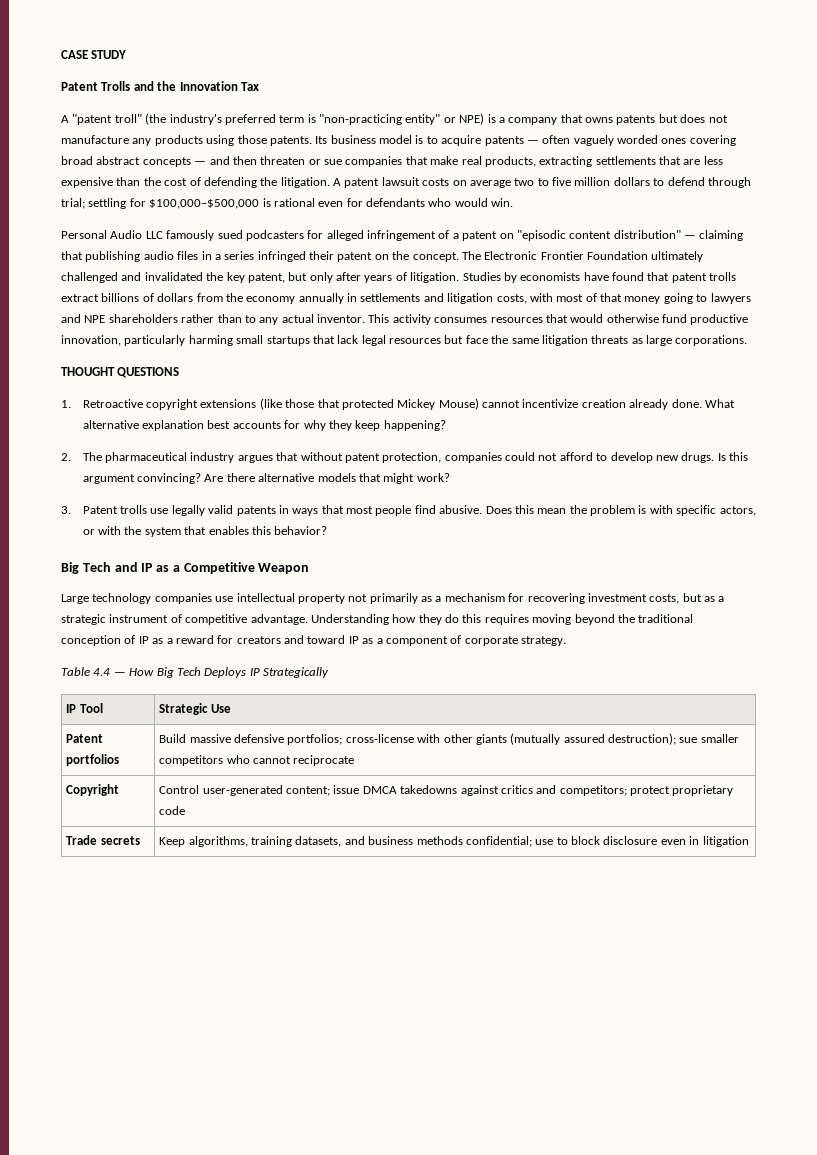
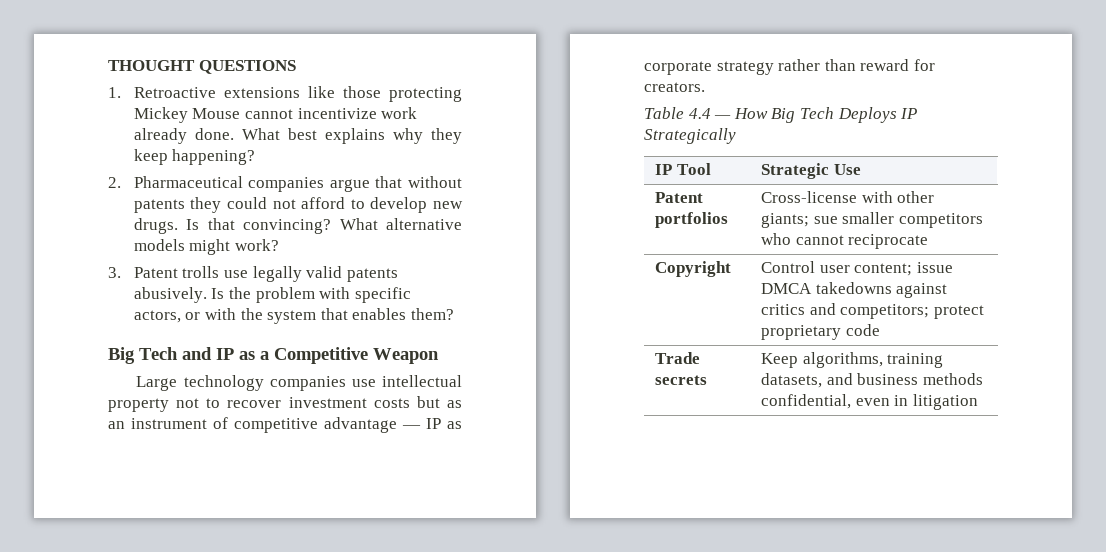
- CASE STUDY
- Patent Trolls and the Innovation Tax
- A "patent troll" (the industry's preferred term is "non-practicing entity" or NPE) is a company that owns patents but does not manufacture any products using those patents. Its business model is to acquire patents — often vaguely worded ones covering broad abstract concepts — and then threaten or sue companies that make real products, extracting settlements that are less expensive than the cost of defending the litigation. A patent lawsuit costs on average two to five million dollars to defend through trial; settling for $100,000–$500,000 is rational even for defendants who would win.
- Personal Audio LLC famously sued podcasters for alleged infringement of a patent on "episodic content distribution" — claiming that publishing audio files in a series infringed their patent on the concept. The Electronic Frontier Foundation ultimately challenged and invalidated the key patent, but only after years of litigation. Studies by economists have found that patent trolls extract billions of dollars from the economy annually in settlements and litigation costs, with most of that money going to lawyers and NPE shareholders rather than to any actual inventor. This activity consumes resources that would otherwise fund productive innovation, particularly harming small startups that lack legal resources but face the same litigation threats as large corporations.
  THOUGHT QUESTIONS
- 1. Retroactive copyright extensions (like those that protected Mickey Mouse) cannot incentivize creation already done.
+ 1. Retroactive extensions like those protecting Mickey Mouse cannot incentivize work already done.
- What alternative explanation best accounts for why they keep happening?
+ What best explains why they keep happening?
- 2. The pharmaceutical industry argues that without patent protection, companies could not afford to develop new drugs.
+ 2. Pharmaceutical companies argue that without patents they could not afford to develop new drugs.
- Is this argument convincing? Are there alternative models that might work?
+ Is that convincing? What alternative models might work?
- 3. Patent trolls use legally valid patents in ways that most people find abusive. Does this mean the problem is with specific actors, or with the system that enables this behavior?
+ 3. Patent trolls use legally valid patents abusively. Is the problem with specific actors, or with the system that enables them?
- Large technology companies use intellectual property not primarily as a mechanism for recovering investment costs, but as a strategic instrument of competitive advantage. Understanding how they do this requires moving beyond the traditional conception of IP as a reward for creators and toward IP as a component of corporate strategy.
+ Large technology companies use intellectual property not to recover investment costs but as an instrument of competitive advantage — IP as corporate strategy rather than reward for creators.
- Patent portfolios | Build massive defensive portfolios; cross-license with other giants (mutually assured destruction); sue smaller competitors who cannot reciprocate
+ Patent portfolios | Cross-license with other giants; sue smaller competitors who cannot reciprocate
- Copyright | Control user-generated content; issue DMCA takedowns against critics and competitors; protect proprietary code
+ Copyright | Control user content; issue DMCA takedowns against critics and competitors; protect proprietary code
- Trade secrets | Keep algorithms, training datasets, and business methods confidential; use to block disclosure even in litigation
+ Trade secrets | Keep algorithms, training datasets, and business methods confidential, even in litigation

